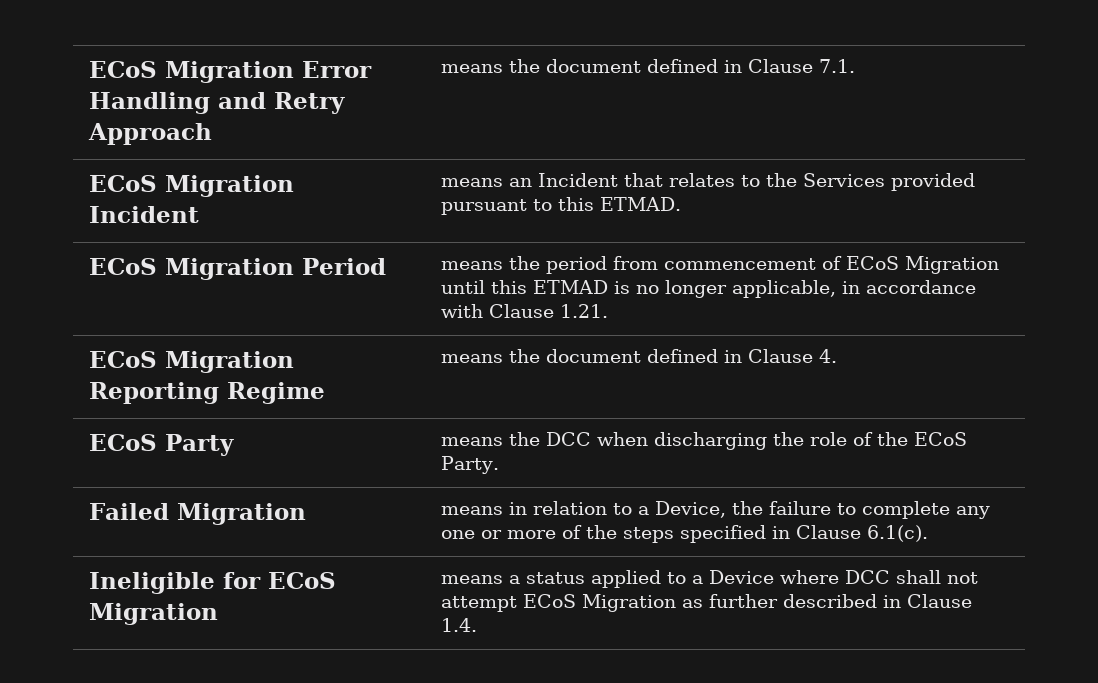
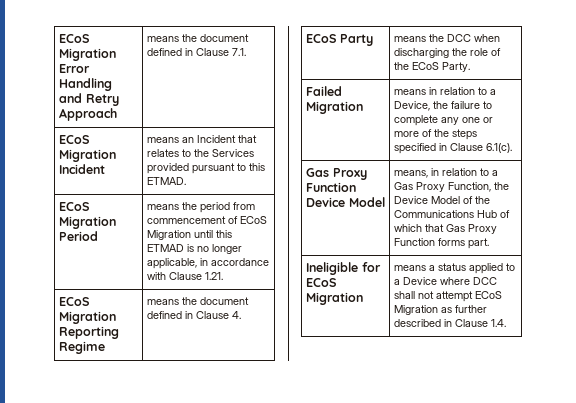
+ Gas Proxy Function Device Model | means, in relation to a Gas Proxy Function, the Device Model of the Communications Hub of which that Gas Proxy Function forms part.

